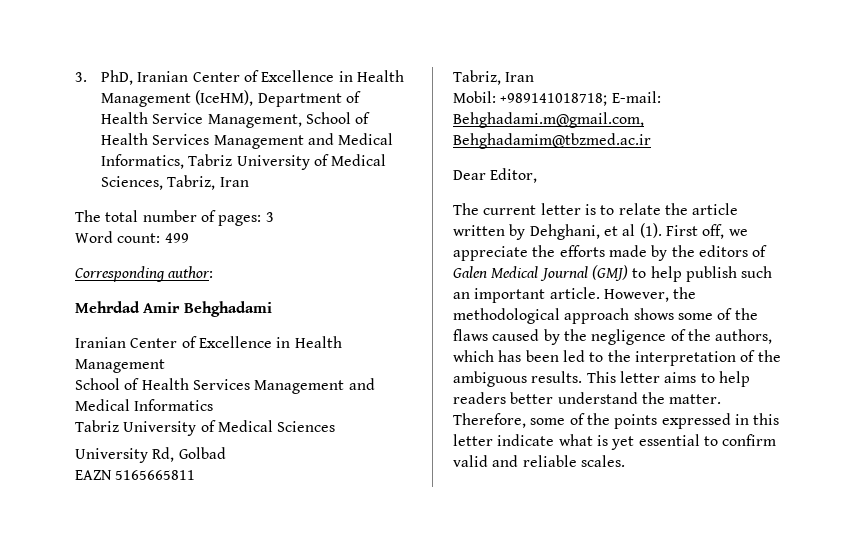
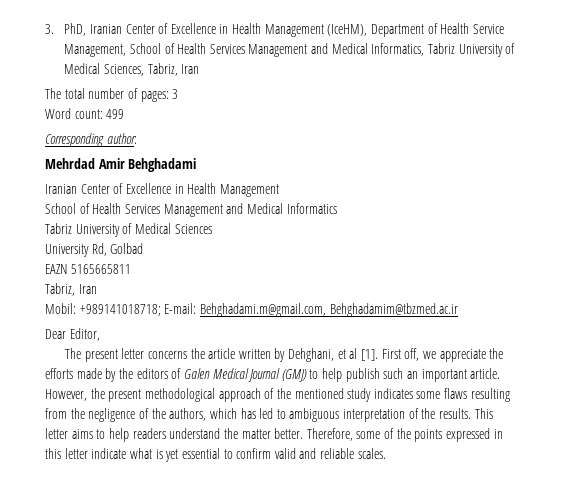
- The current letter is to relate the article written by Dehghani, et al (1).
+ The present letter concerns the article written by Dehghani, et al [1].
- However, the methodological approach shows some of the flaws caused by the negligence of the authors, which has been led to the interpretation of the ambiguous results.
+ However, the present methodological approach of the mentioned study indicates some flaws resulting from the negligence of the authors, which has led to ambiguous interpretation of the results.
- This letter aims to help readers better understand the matter.
+ This letter aims to help readers understand the matter better.

